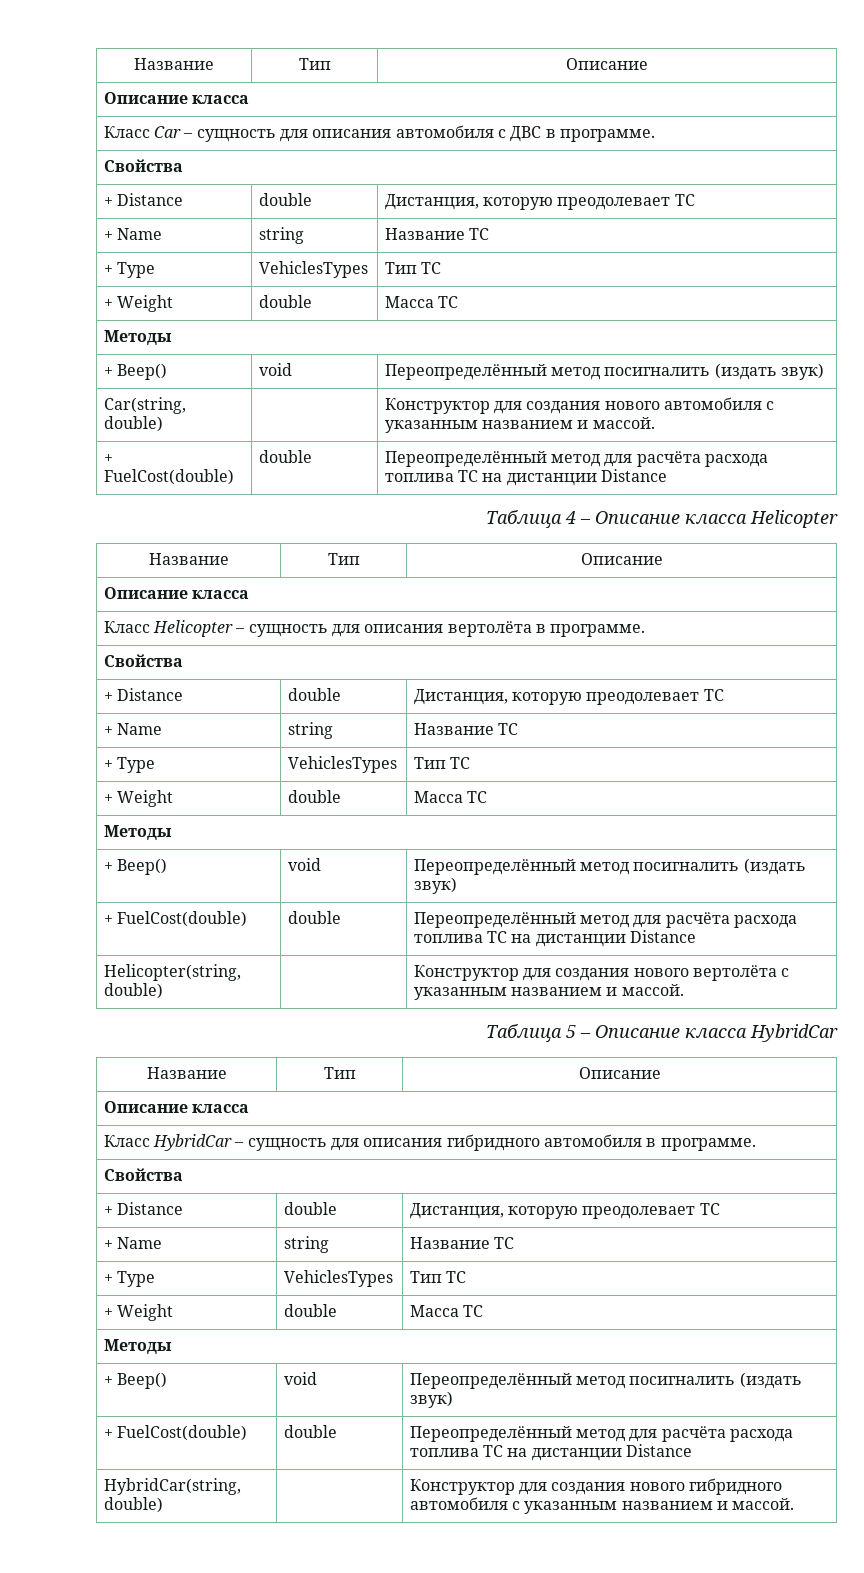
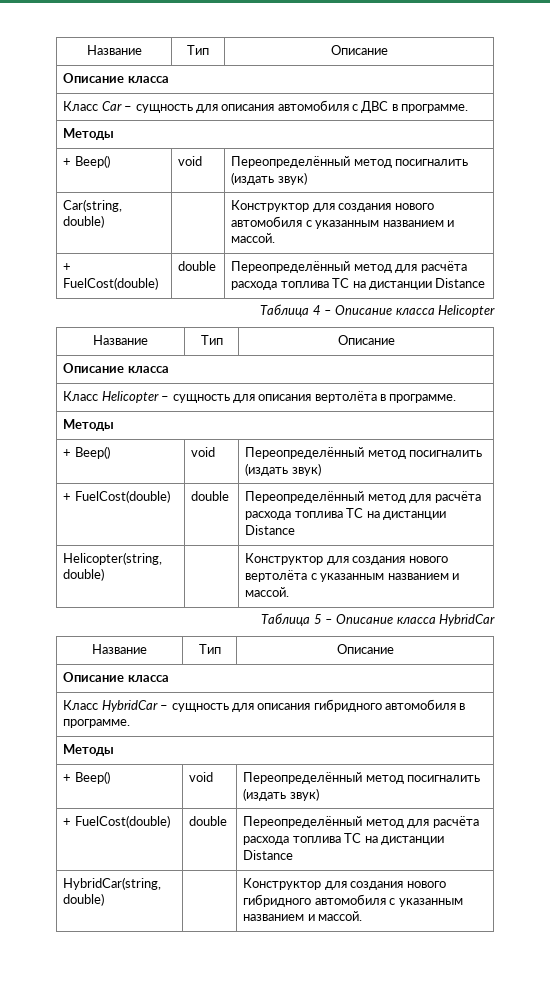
  Класс Car – сущность для описания автомобиля с ДВС в программе.
- Свойства
- + Distance | double | Дистанция, которую преодолевает ТС
- + Name | string | Название ТС
- + Type | VehiclesTypes | Тип ТС
- + Weight | double | Масса ТС
  Класс Helicopter – сущность для описания вертолёта в программе.
- Свойства
- + Distance | double | Дистанция, которую преодолевает ТС
- + Name | string | Название ТС
- + Type | VehiclesTypes | Тип ТС
- + Weight | double | Масса ТС
  Класс HybridCar – сущность для описания гибридного автомобиля в программе.
- Свойства
- + Distance | double | Дистанция, которую преодолевает ТС
- + Name | string | Название ТС
- + Type | VehiclesTypes | Тип ТС
- + Weight | double | Масса ТС

